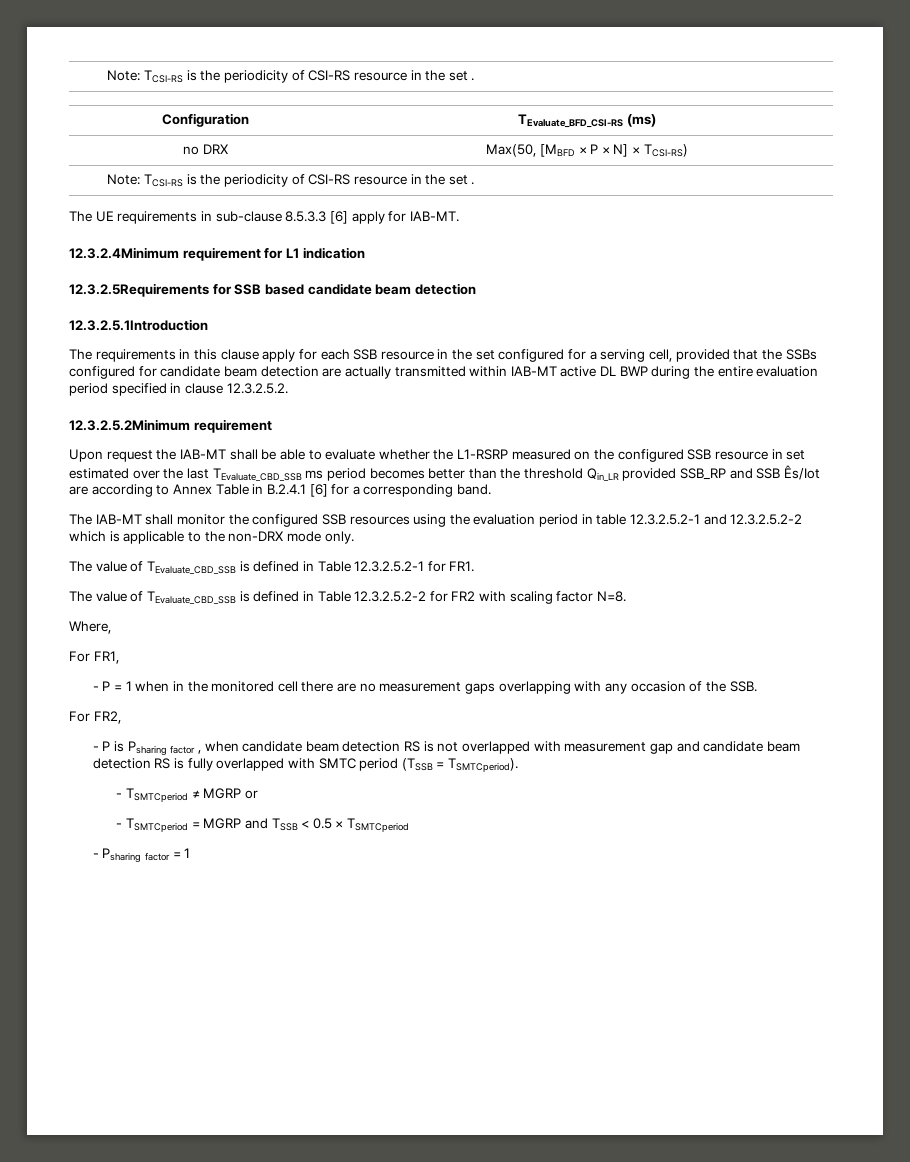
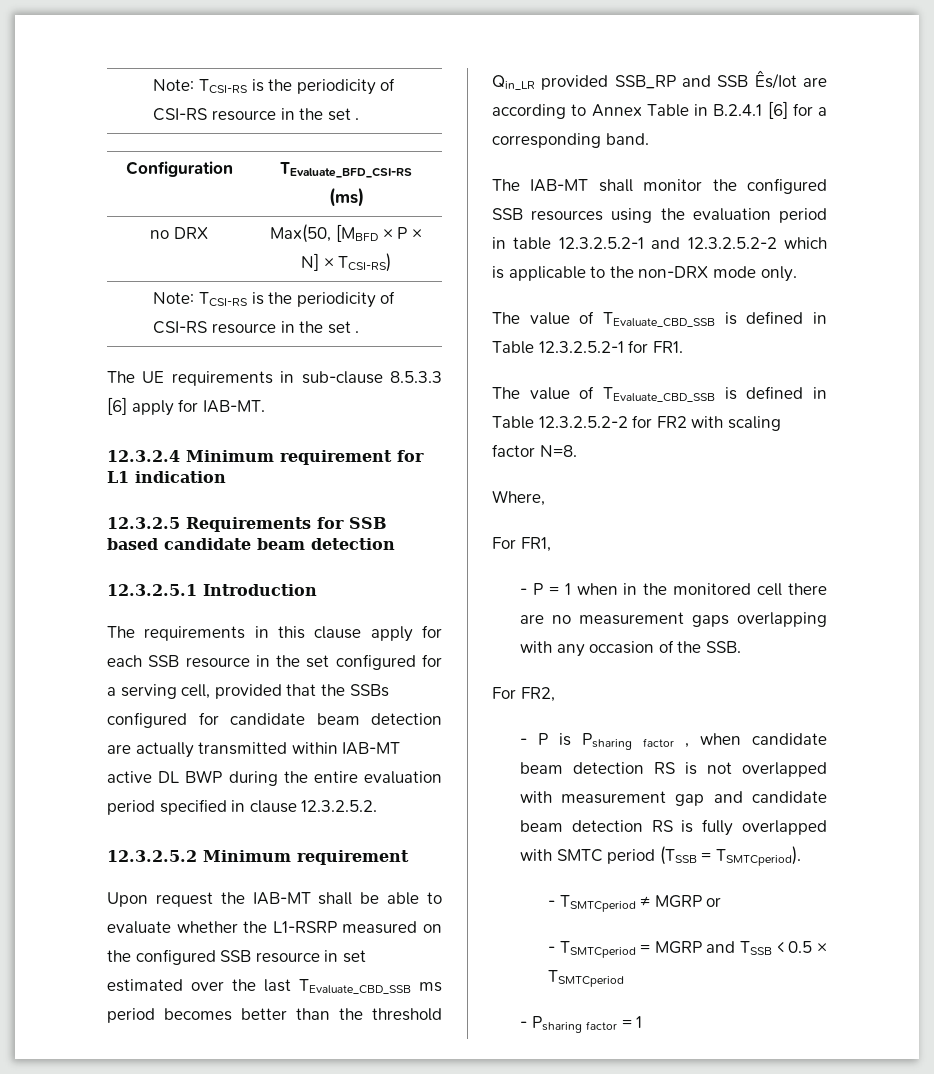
- 12.3.2.4Minimum requirement for L1 indication
+ 12.3.2.4 Minimum requirement for L1 indication
- 12.3.2.5Requirements for SSB based candidate beam detection
+ 12.3.2.5 Requirements for SSB based candidate beam detection
- 12.3.2.5.1Introduction
+ 12.3.2.5.1 Introduction
- 12.3.2.5.2Minimum requirement
+ 12.3.2.5.2 Minimum requirement

